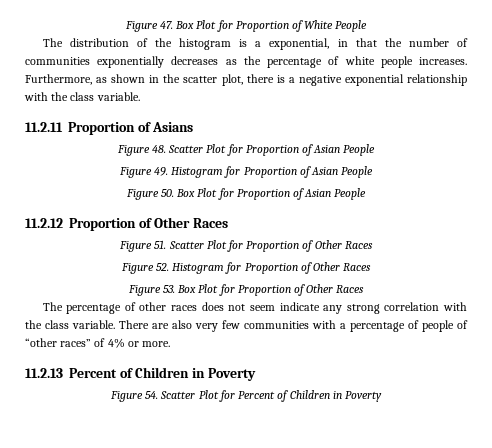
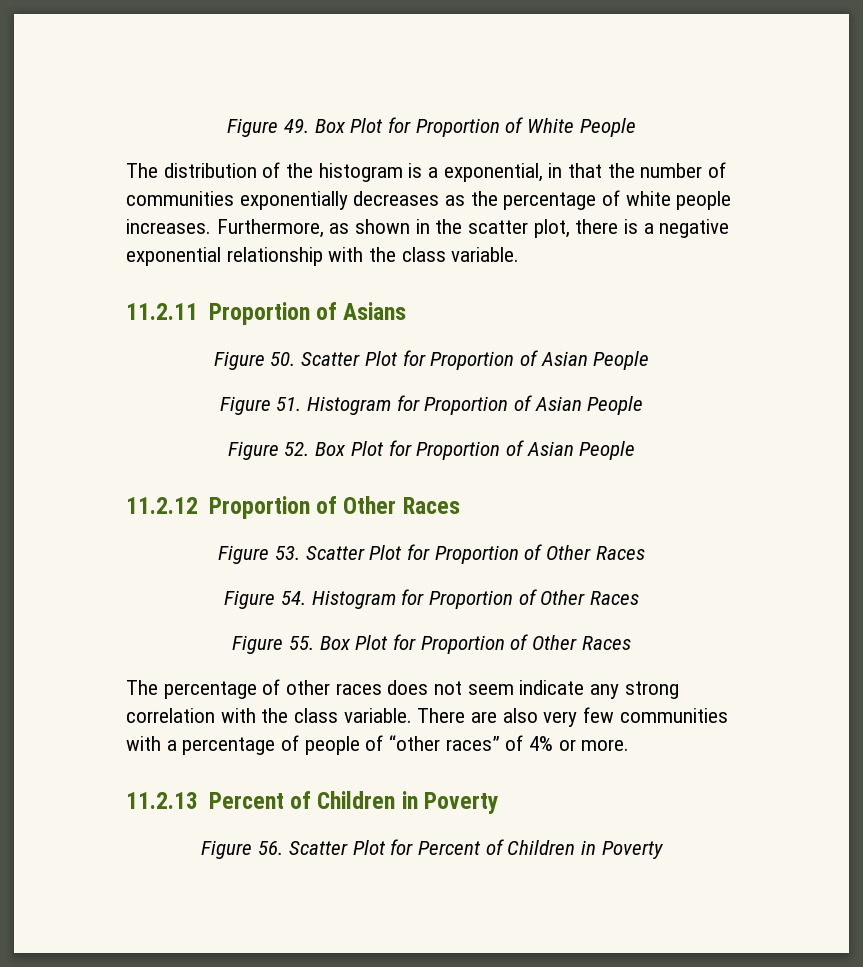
- Figure 47. Box Plot for Proportion of White People
+ Figure 49. Box Plot for Proportion of White People
- Figure 48. Scatter Plot for Proportion of Asian People
+ Figure 50. Scatter Plot for Proportion of Asian People
- Figure 49. Histogram for Proportion of Asian People
+ Figure 51. Histogram for Proportion of Asian People
- Figure 50. Box Plot for Proportion of Asian People
+ Figure 52. Box Plot for Proportion of Asian People
- Figure 51. Scatter Plot for Proportion of Other Races
+ Figure 53. Scatter Plot for Proportion of Other Races
- Figure 52. Histogram for Proportion of Other Races
+ Figure 54. Histogram for Proportion of Other Races
- Figure 53. Box Plot for Proportion of Other Races
+ Figure 55. Box Plot for Proportion of Other Races
- Figure 54. Scatter Plot for Percent of Children in Poverty
+ Figure 56. Scatter Plot for Percent of Children in Poverty

